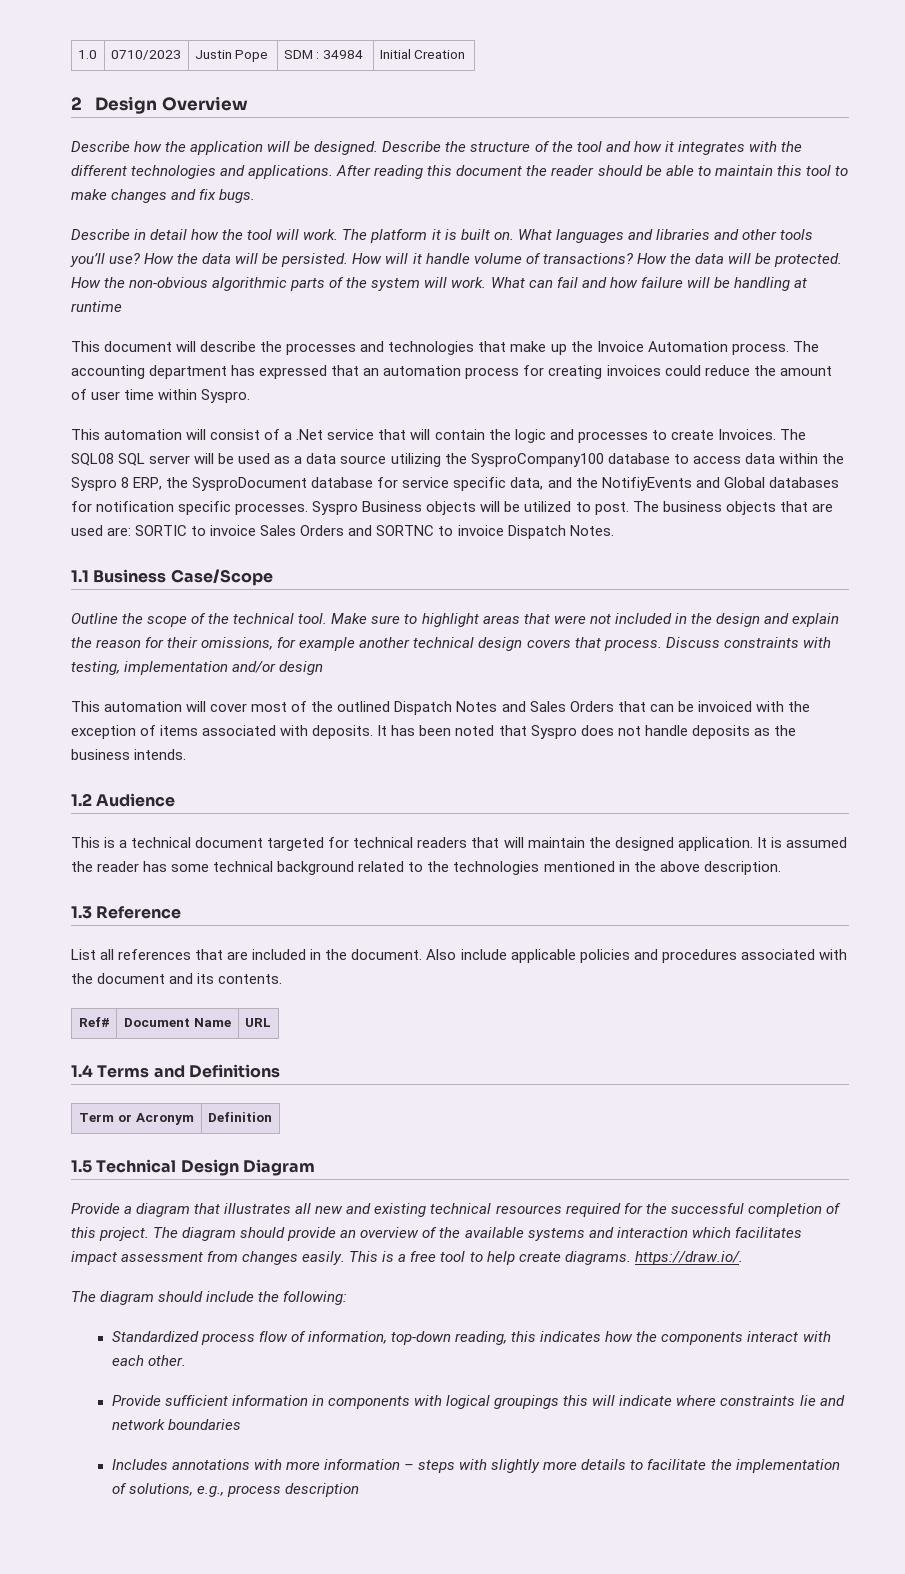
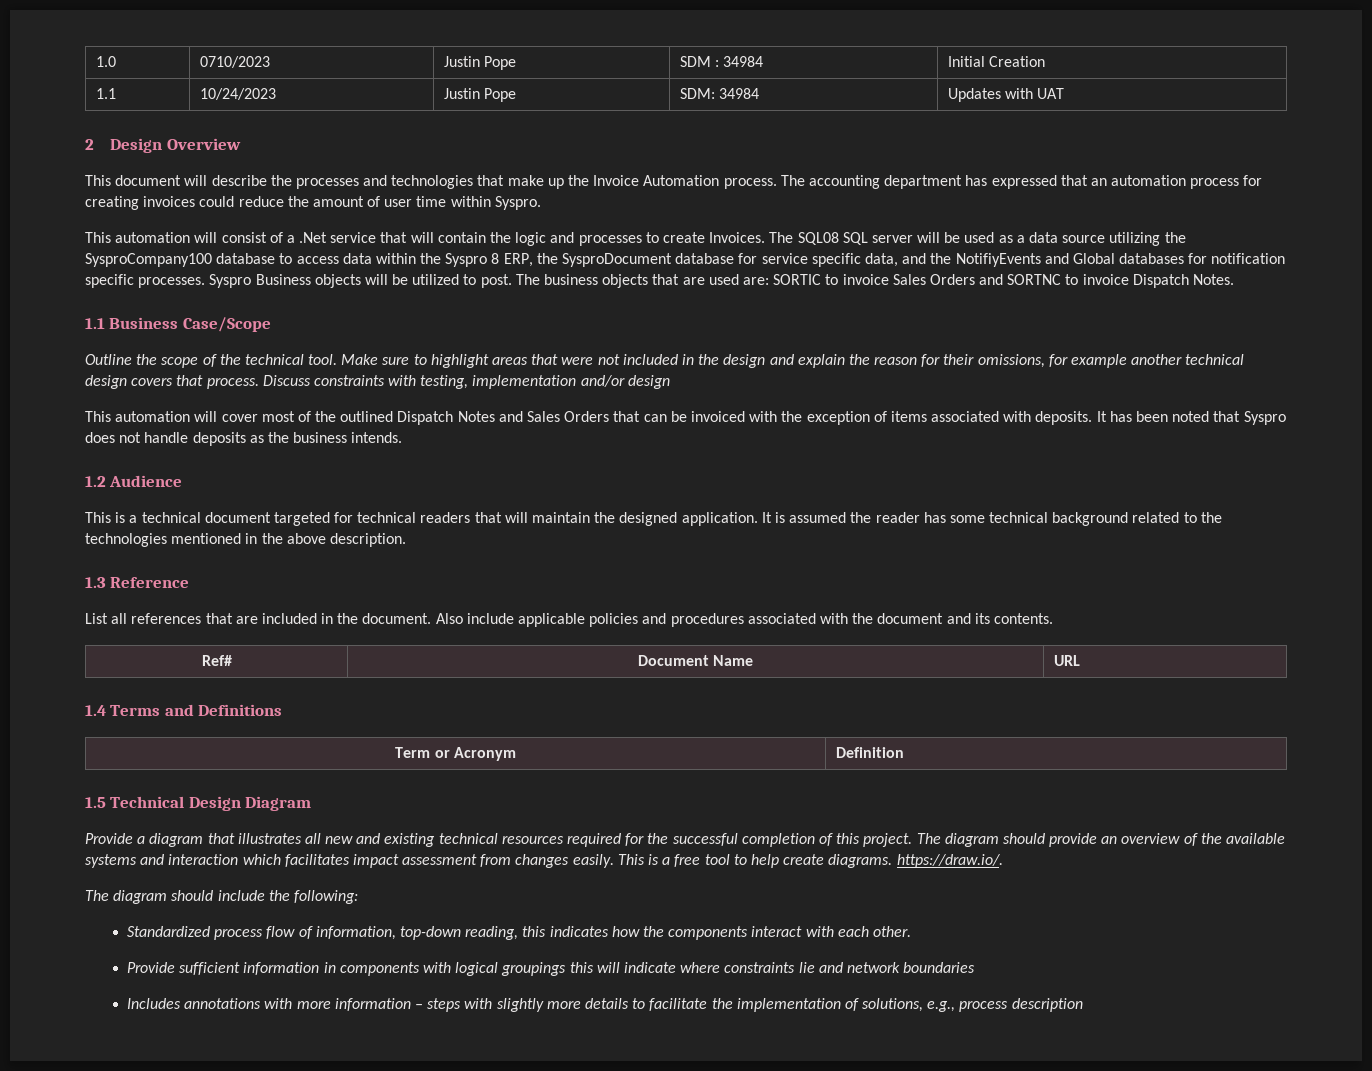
+ 1.1 | 10/24/2023 | Justin Pope | SDM: 34984 | Updates with UAT
  2 Design Overview
- Describe how the application will be designed. Describe the structure of the tool and how it integrates with the different technologies and applications. After reading this document the reader should be able to maintain this tool to make changes and fix bugs.
- Describe in detail how the tool will work. The platform it is built on. What languages and libraries and other tools you’ll use? How the data will be persisted. How will it handle volume of transactions? How the data will be protected. How the non-obvious algorithmic parts of the system will work. What can fail and how failure will be handling at runtime

